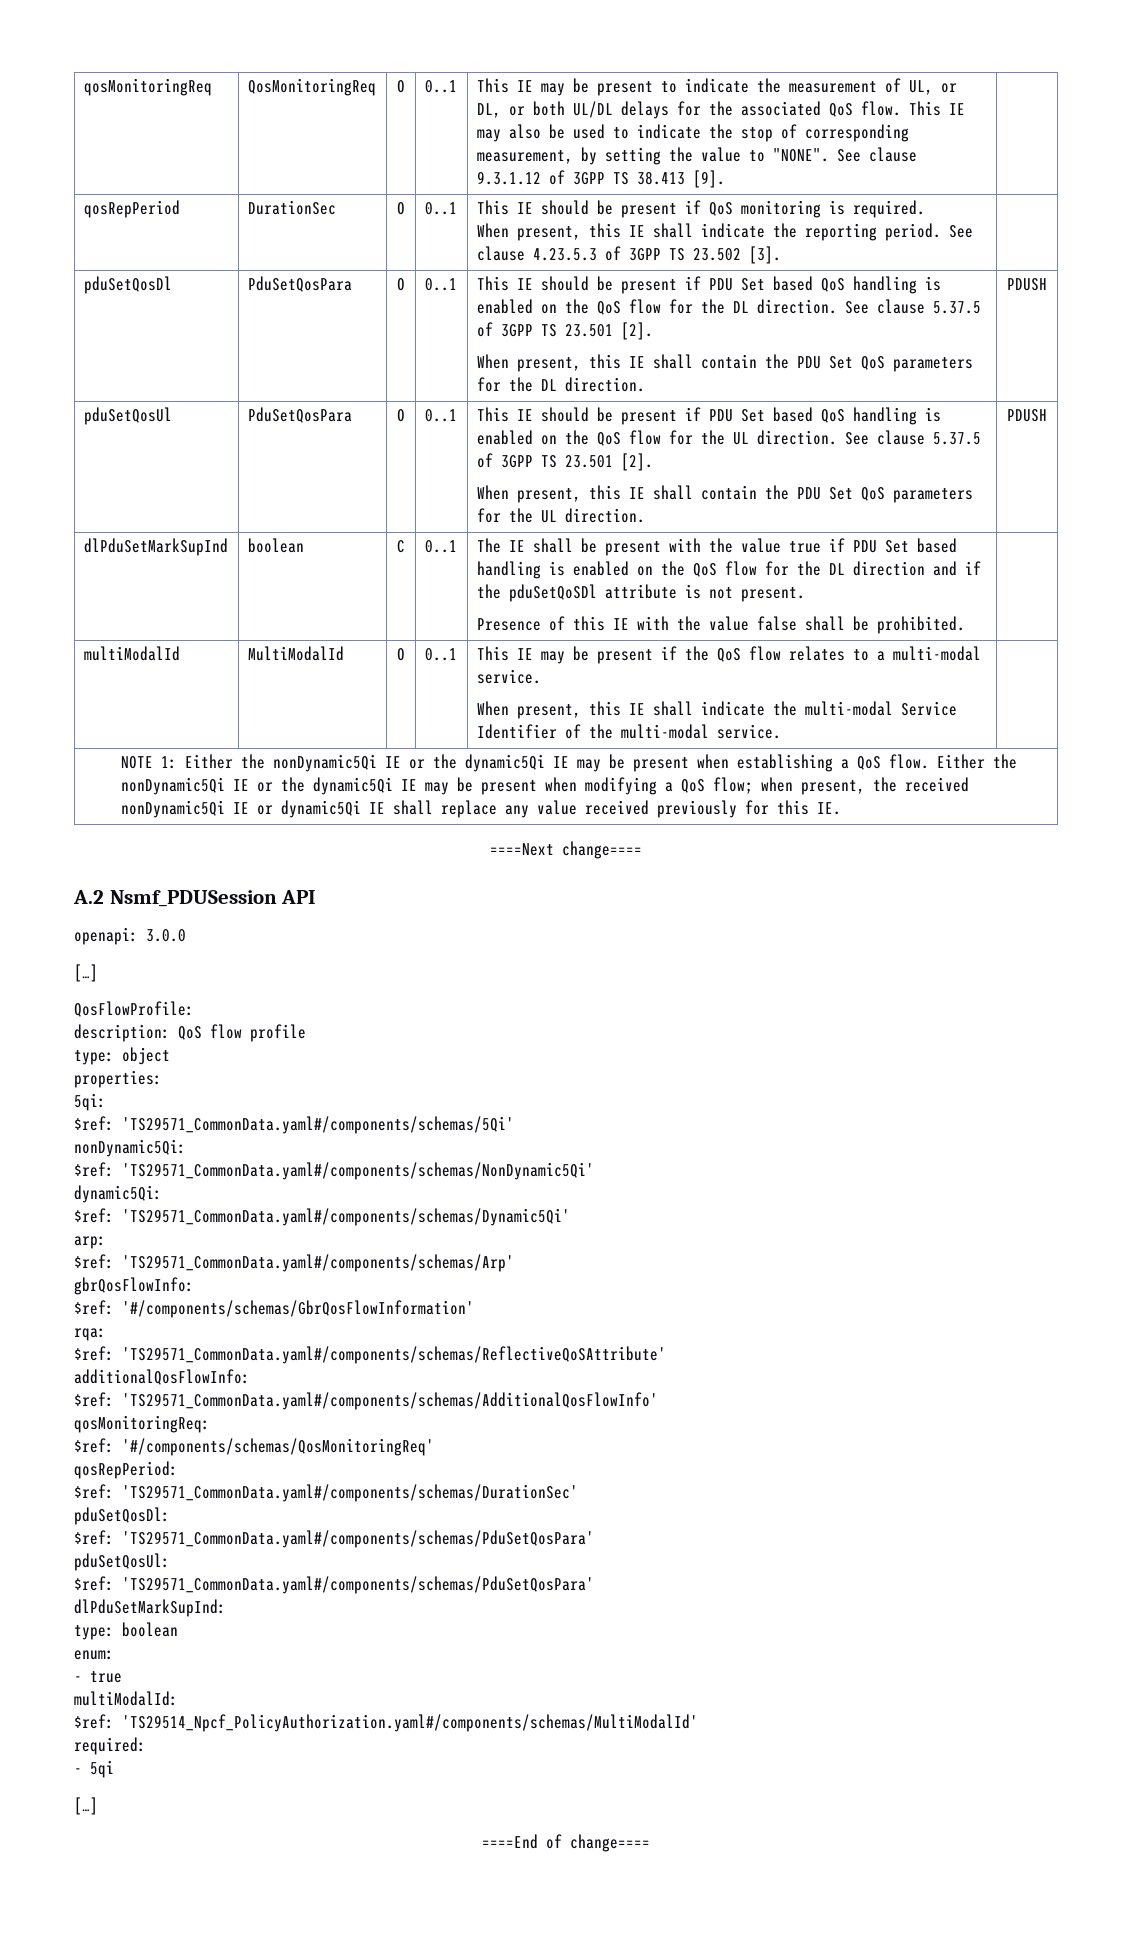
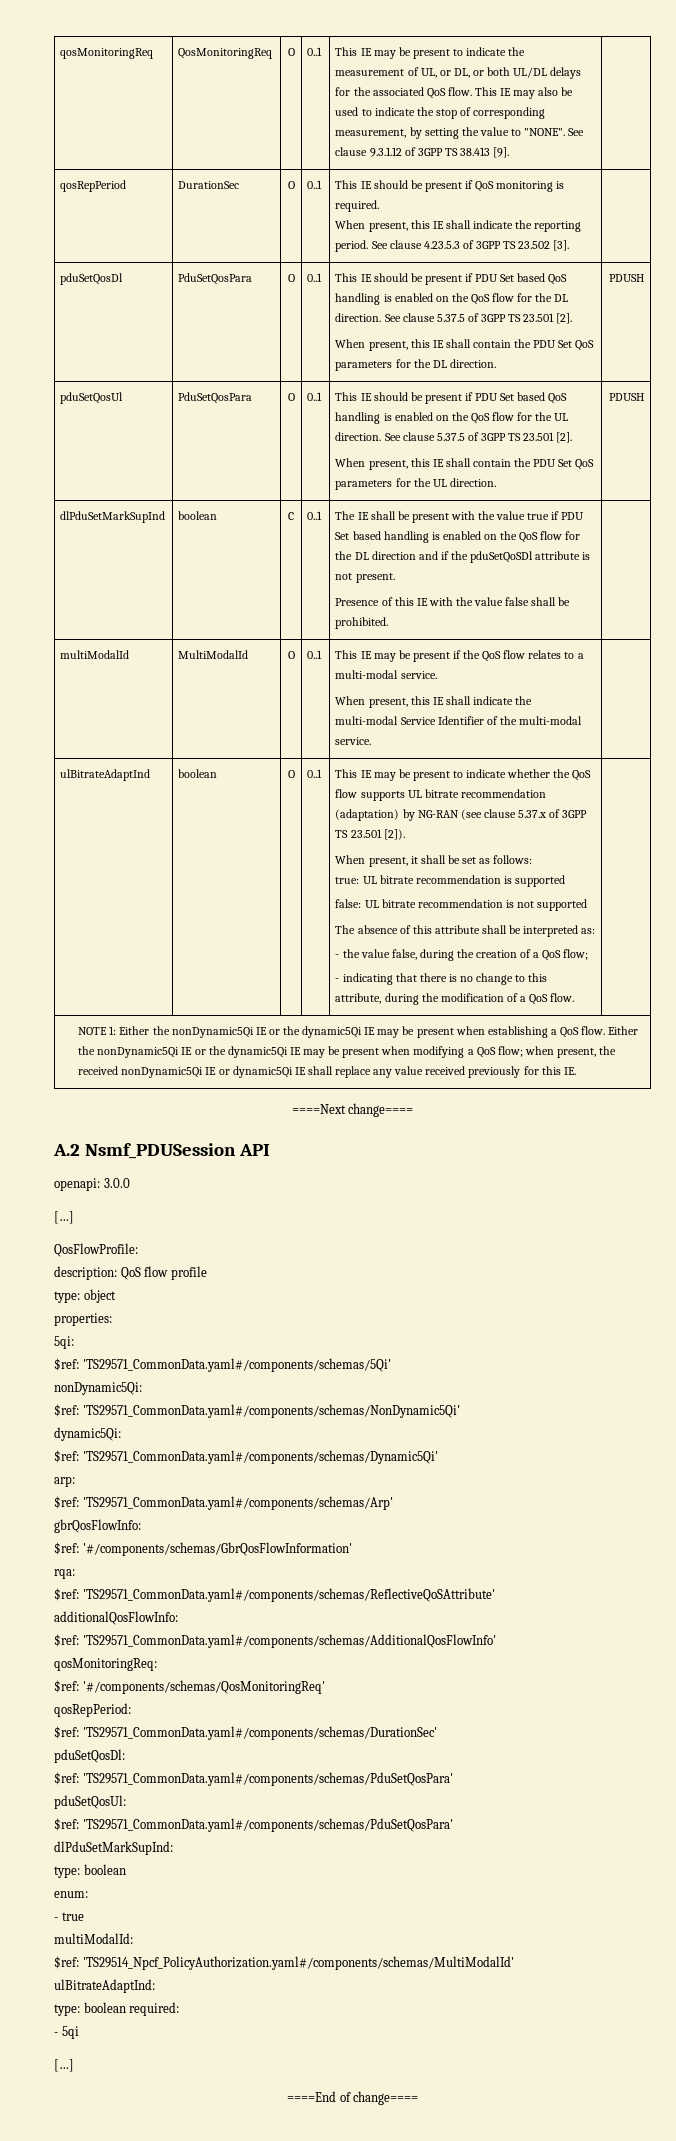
+ ulBitrateAdaptInd | boolean | O | 0..1 | This IE may be present to indicate whether the QoS flow supports UL bitrate recommendation (adaptation) by NG-RAN (see clause 5.37.x of 3GPP TS 23.501 [2]).
+ When present, it shall be set as follows:
+ true: UL bitrate recommendation is supported
+ false: UL bitrate recommendation is not supported
+ The absence of this attribute shall be interpreted as:
+ - the value false, during the creation of a QoS flow;
+ - indicating that there is no change to this attribute, during the modification of a QoS flow.
- required:
+ ulBitrateAdaptInd:
+ type: boolean required:

